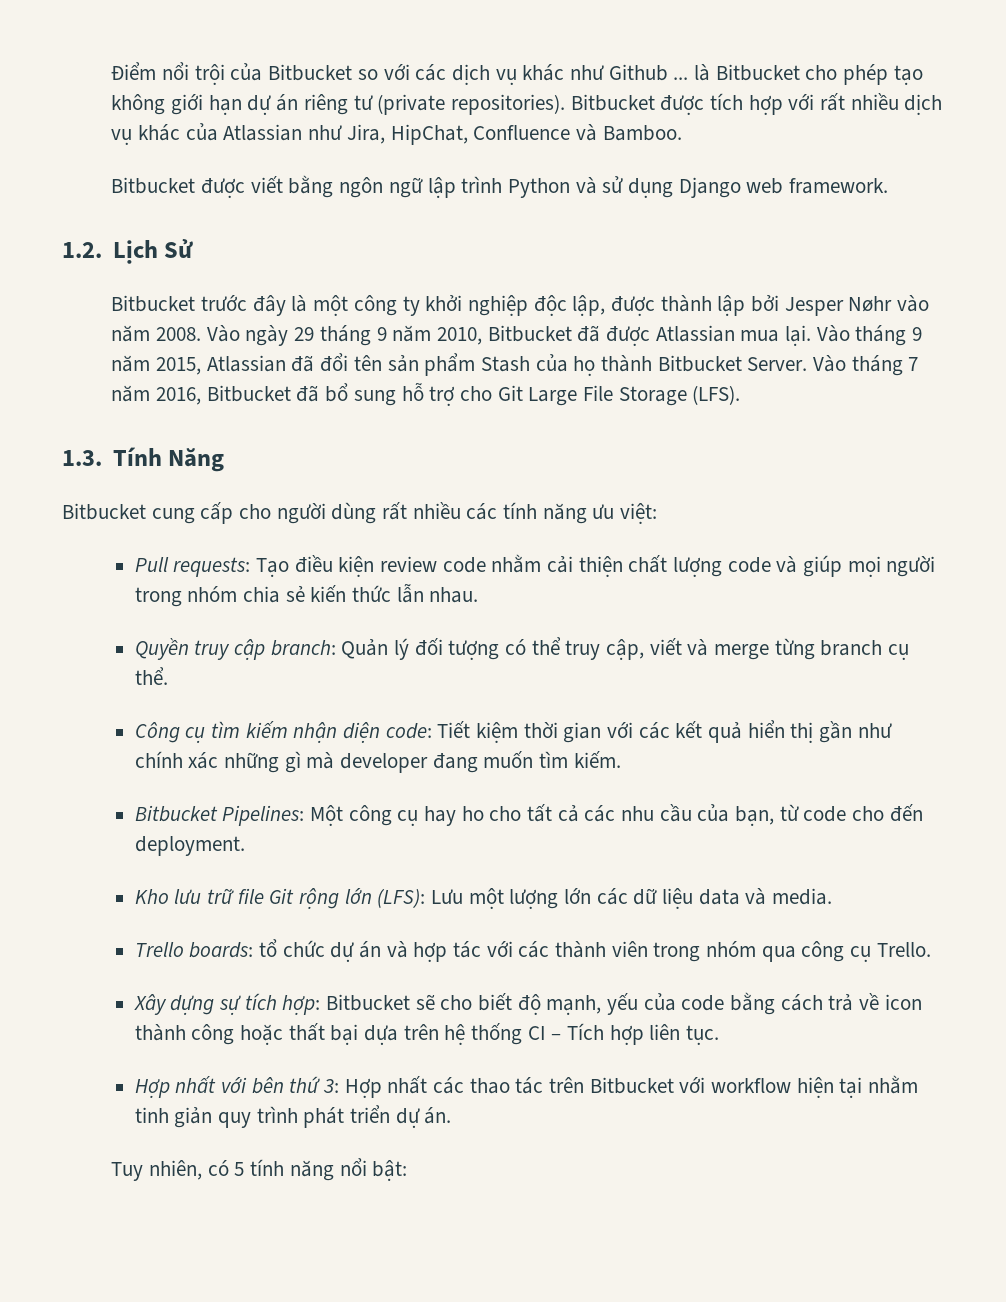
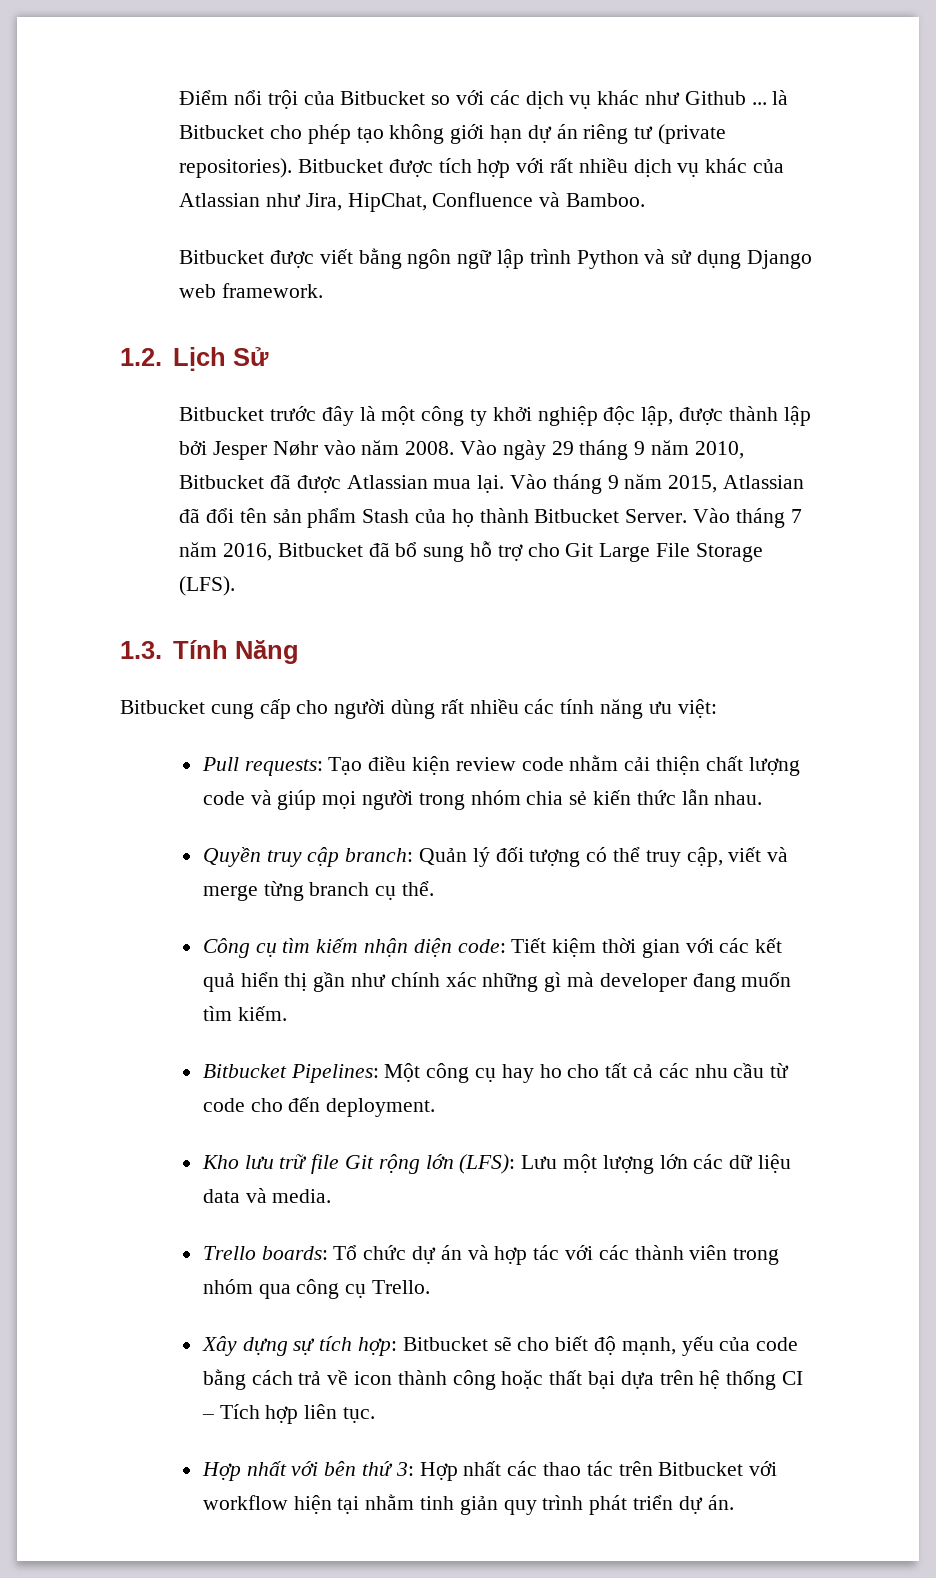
- Bitbucket Pipelines: Một công cụ hay ho cho tất cả các nhu cầu của bạn, từ code cho đến deployment.
+ Bitbucket Pipelines: Một công cụ hay ho cho tất cả các nhu cầu từ code cho đến deployment.
- Trello boards: tổ chức dự án và hợp tác với các thành viên trong nhóm qua công cụ Trello.
+ Trello boards: Tổ chức dự án và hợp tác với các thành viên trong nhóm qua công cụ Trello.
- Tuy nhiên, có 5 tính năng nổi bật:

